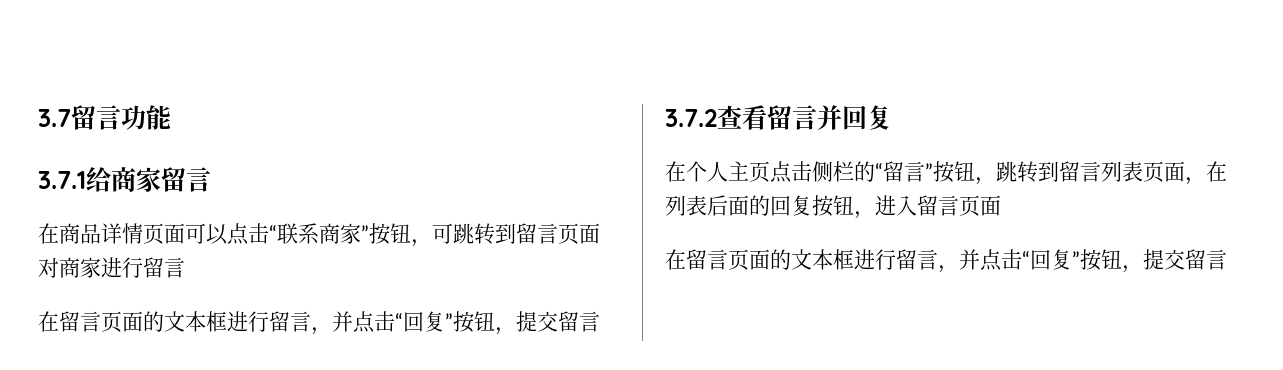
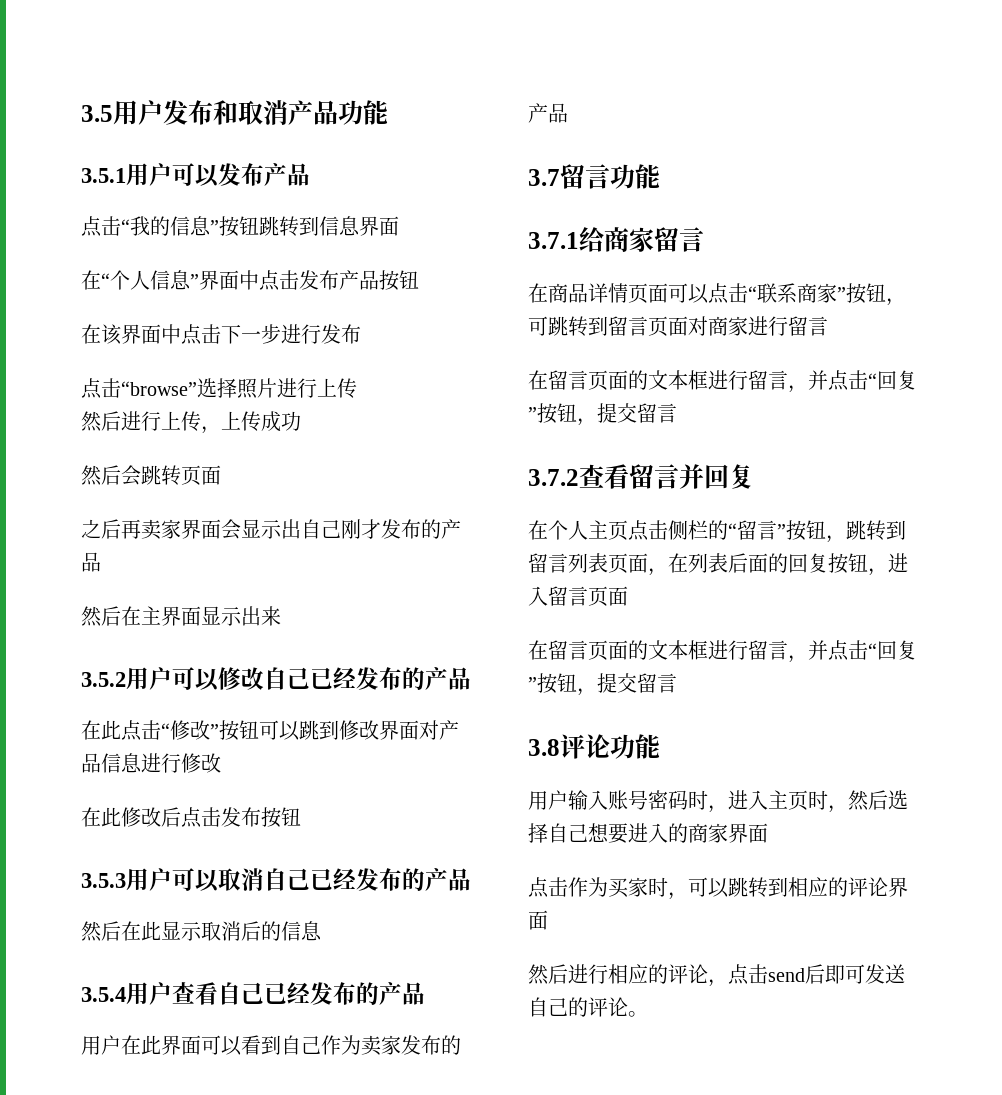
+ 3.5用户发布和取消产品功能
+ 3.5.1用户可以发布产品
+ 点击“我的信息”按钮跳转到信息界面
+ 在“个人信息”界面中点击发布产品按钮
+ 在该界面中点击下一步进行发布
+ 点击“browse”选择照片进行上传
+ 然后进行上传，上传成功
+ 然后会跳转页面
+ 之后再卖家界面会显示出自己刚才发布的产品
+ 然后在主界面显示出来
+ 3.5.2用户可以修改自己已经发布的产品
+ 在此点击“修改”按钮可以跳到修改界面对产品信息进行修改
+ 在此修改后点击发布按钮
+ 3.5.3用户可以取消自己已经发布的产品
+ 然后在此显示取消后的信息
+ 3.5.4用户查看自己已经发布的产品
+ 用户在此界面可以看到自己作为卖家发布的产品
+ 3.8评论功能
+ 用户输入账号密码时，进入主页时，然后选择自己想要进入的商家界面
+ 点击作为买家时，可以跳转到相应的评论界面
+ 然后进行相应的评论，点击send后即可发送自己的评论。

